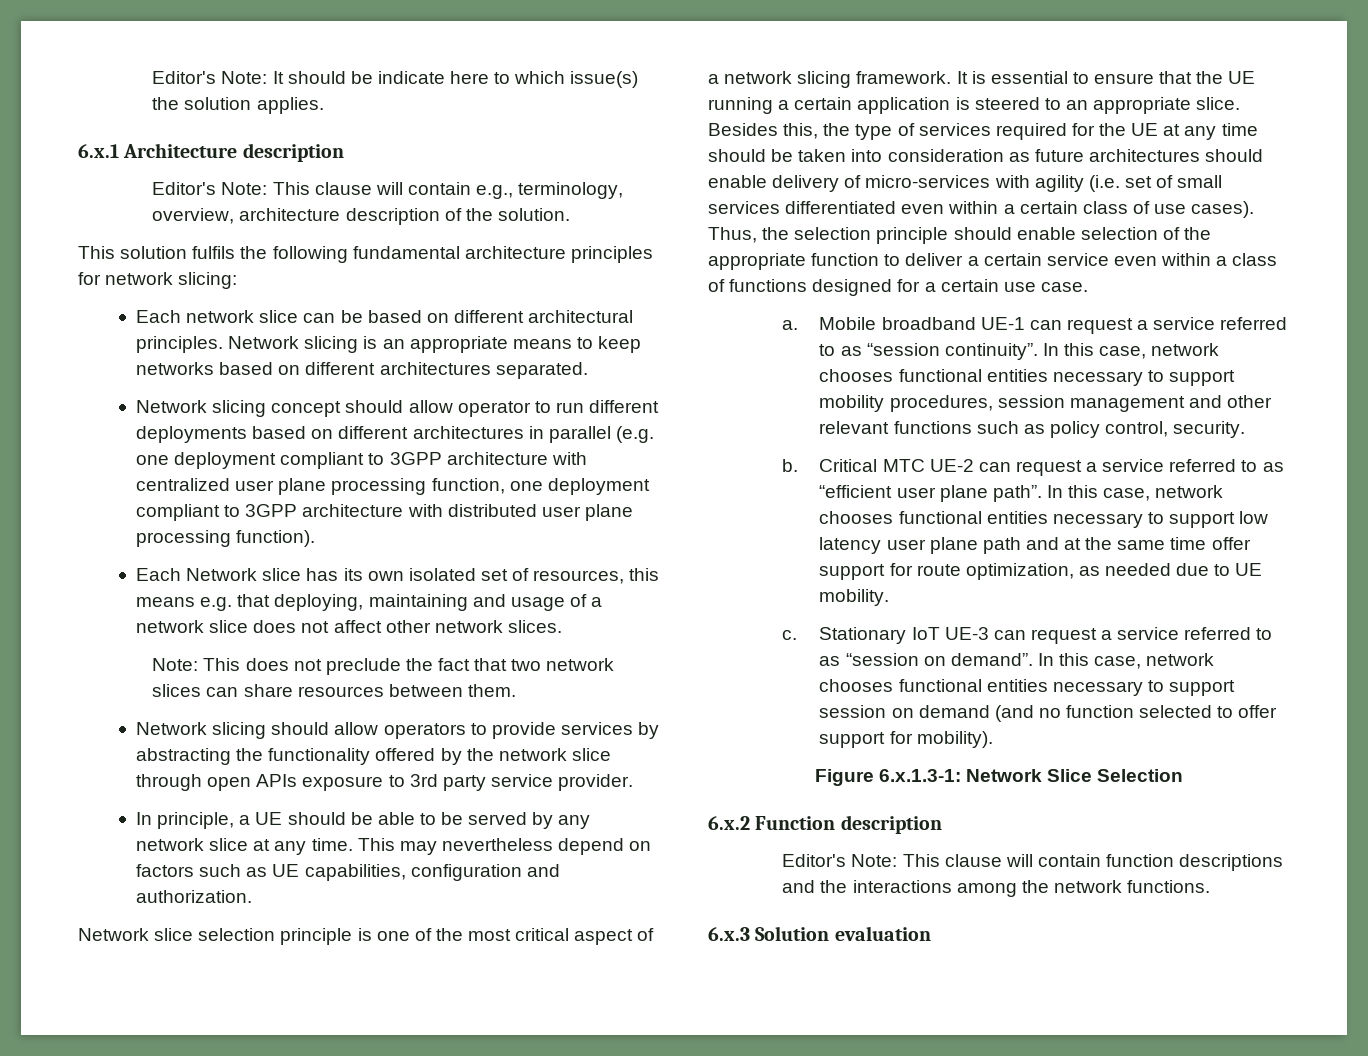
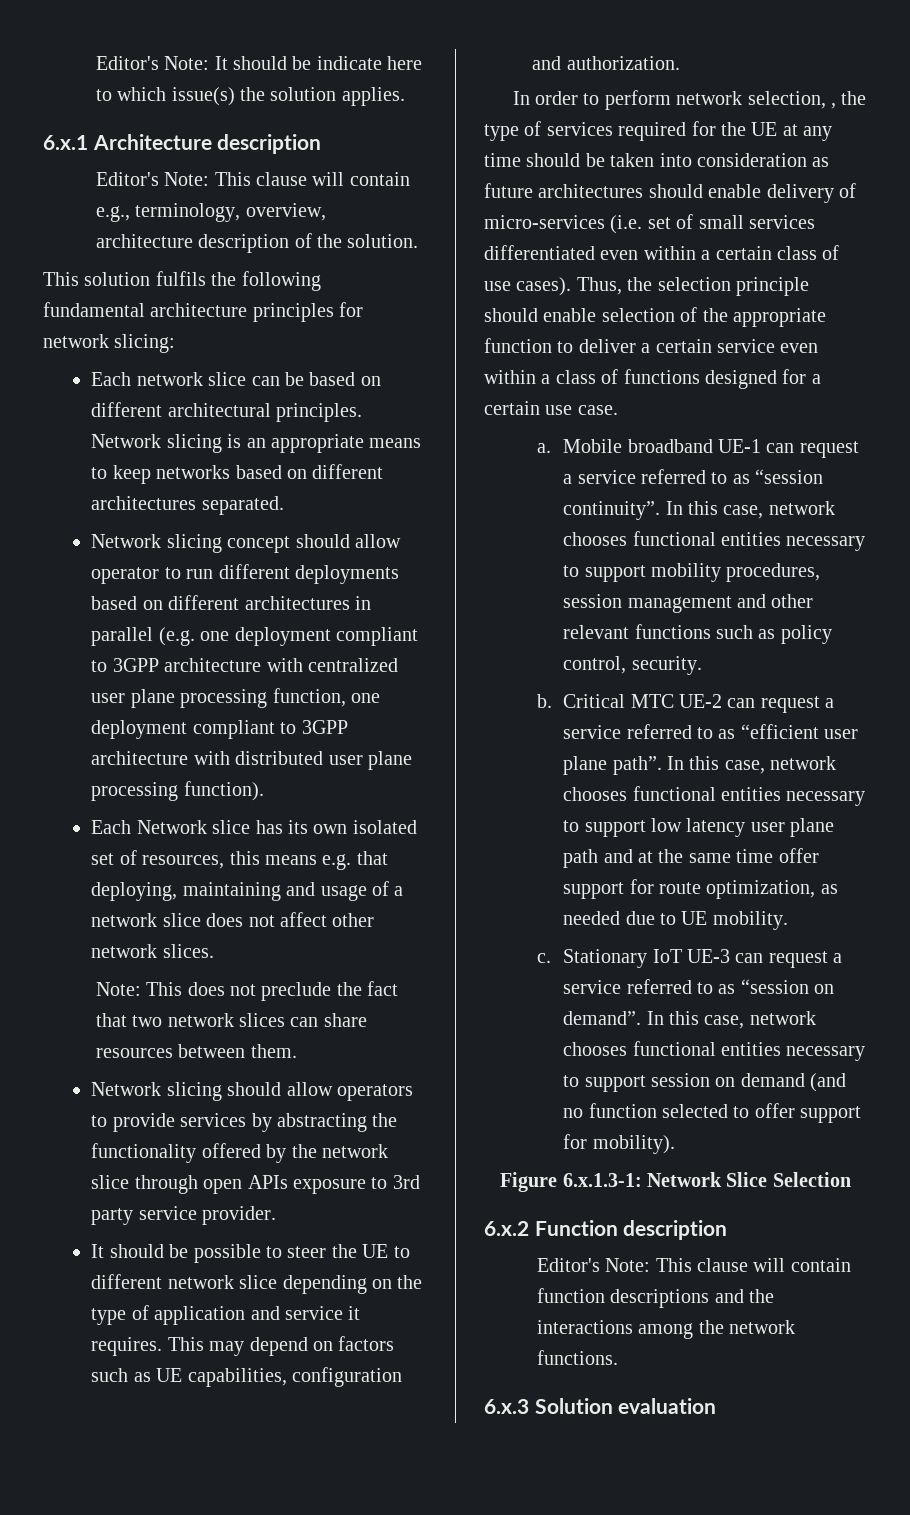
- In principle, a UE should be able to be served by any network slice at any time.
+ It should be possible to steer the UE to different network slice depending on the type of application and service it requires.
- This may nevertheless depend on factors such as UE capabilities, configuration and authorization.
+ This may depend on factors such as UE capabilities, configuration and authorization.
- Network slice selection principle is one of the most critical aspect of a network slicing framework. It is essential to ensure that the UE running a certain application is steered to an appropriate slice. Besides this, the type of services required for the UE at any time should be taken into consideration as future architectures should enable delivery of micro-services with agility (i.e. set of small services differentiated even within a certain class of use cases).
+ In order to perform network selection, , the type of services required for the UE at any time should be taken into consideration as future architectures should enable delivery of micro-services (i.e. set of small services differentiated even within a certain class of use cases).

